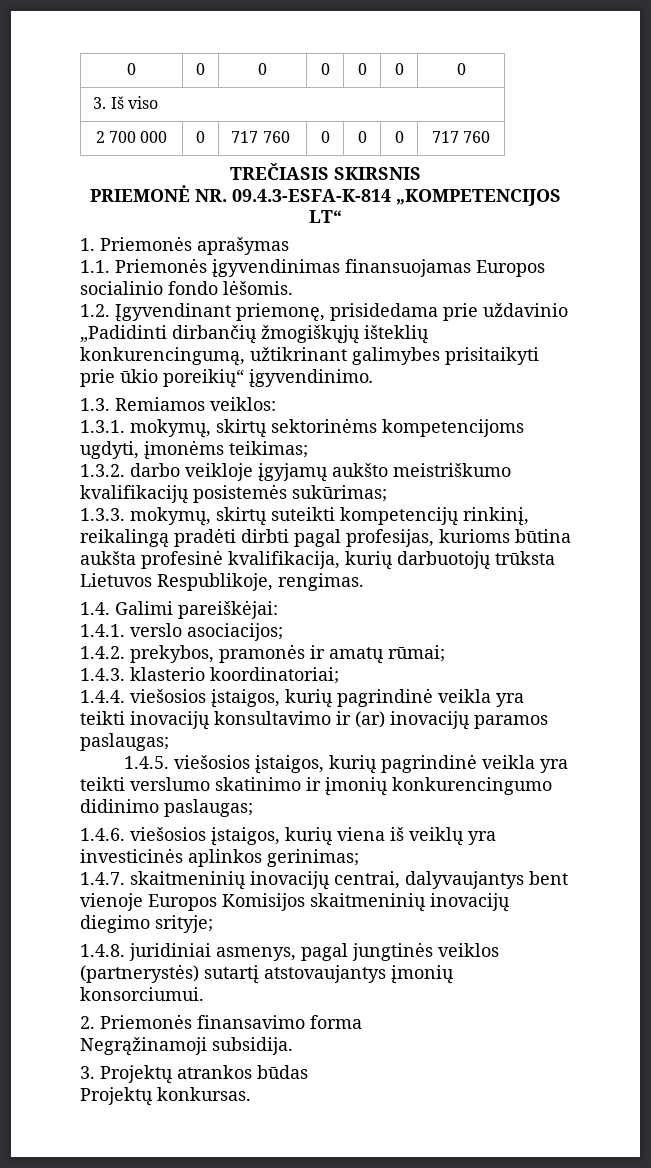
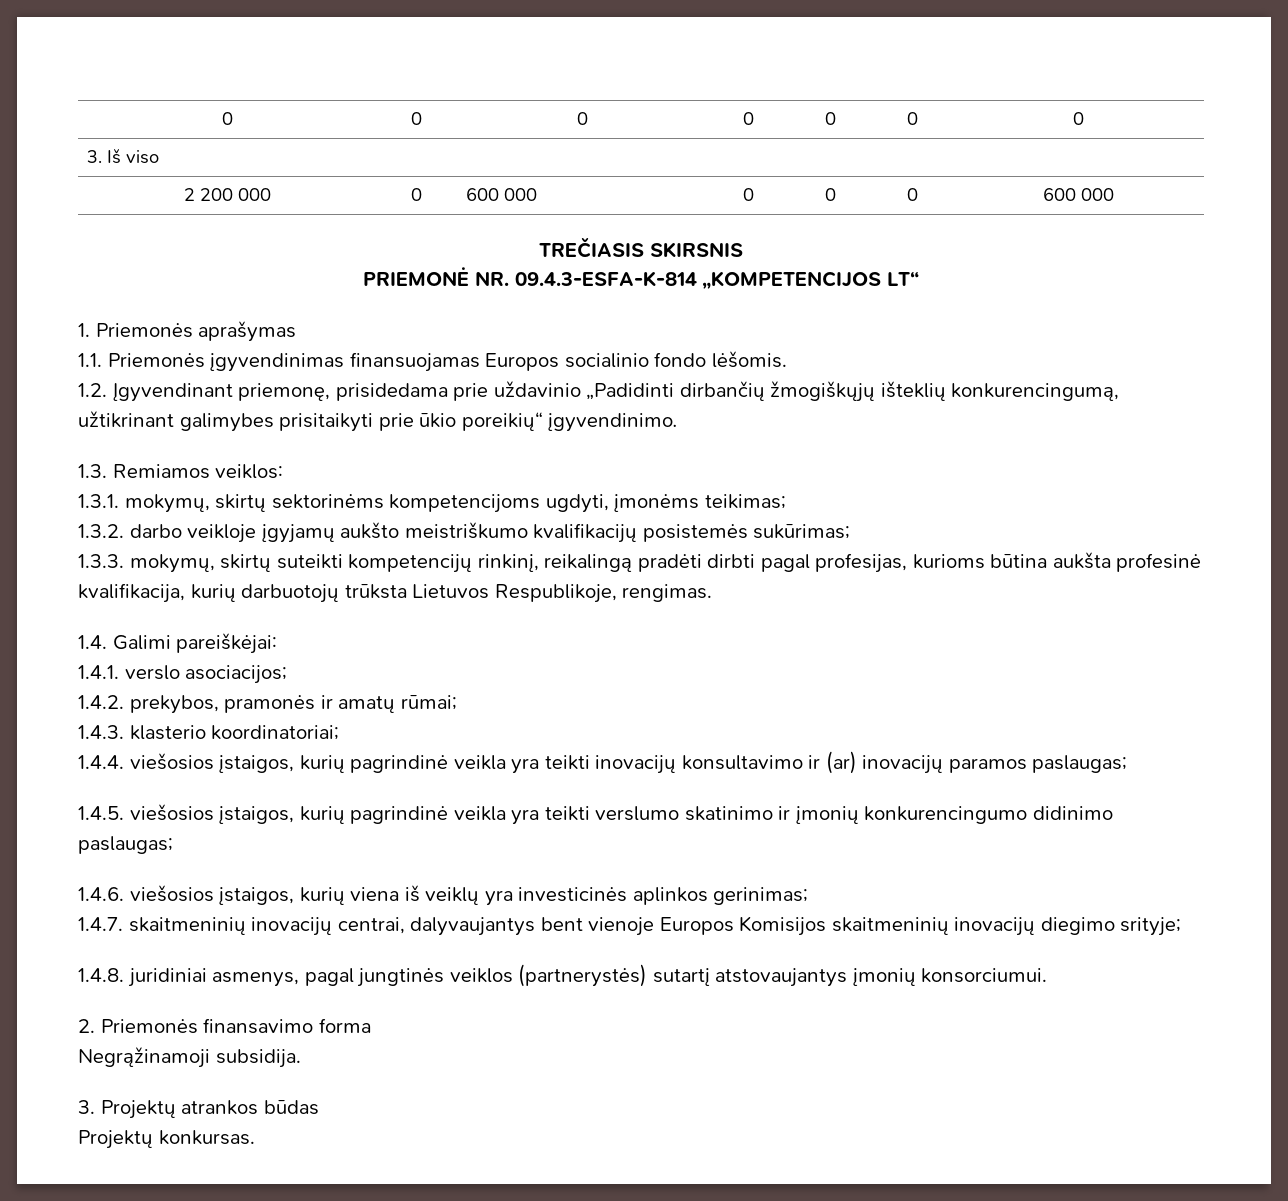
- 2 700 000 | 0 | 717 760 | 0 | 0 | 0 | 717 760
+ 2 200 000 | 0 | 600 000 | 0 | 0 | 0 | 600 000

